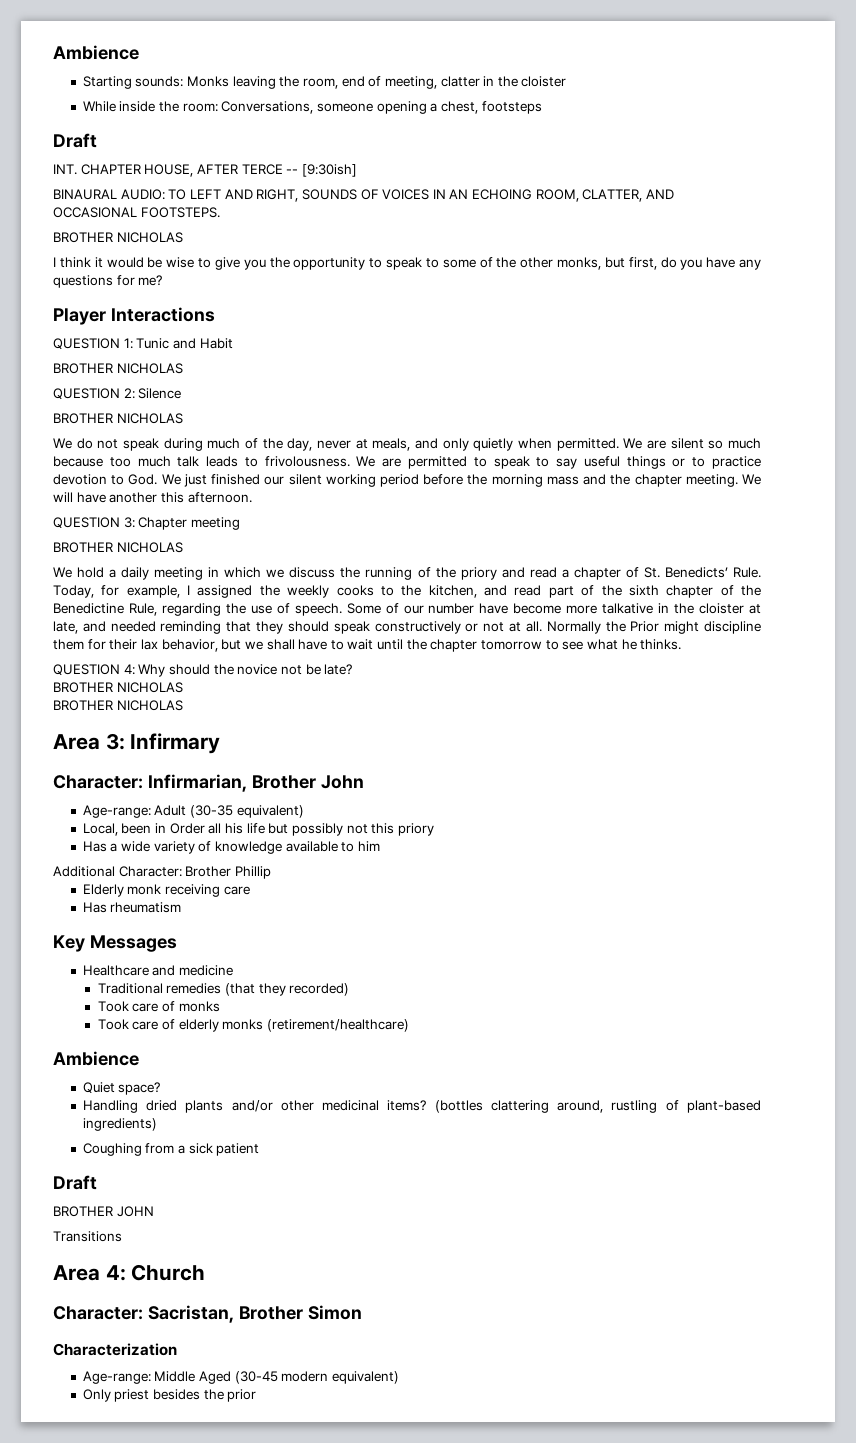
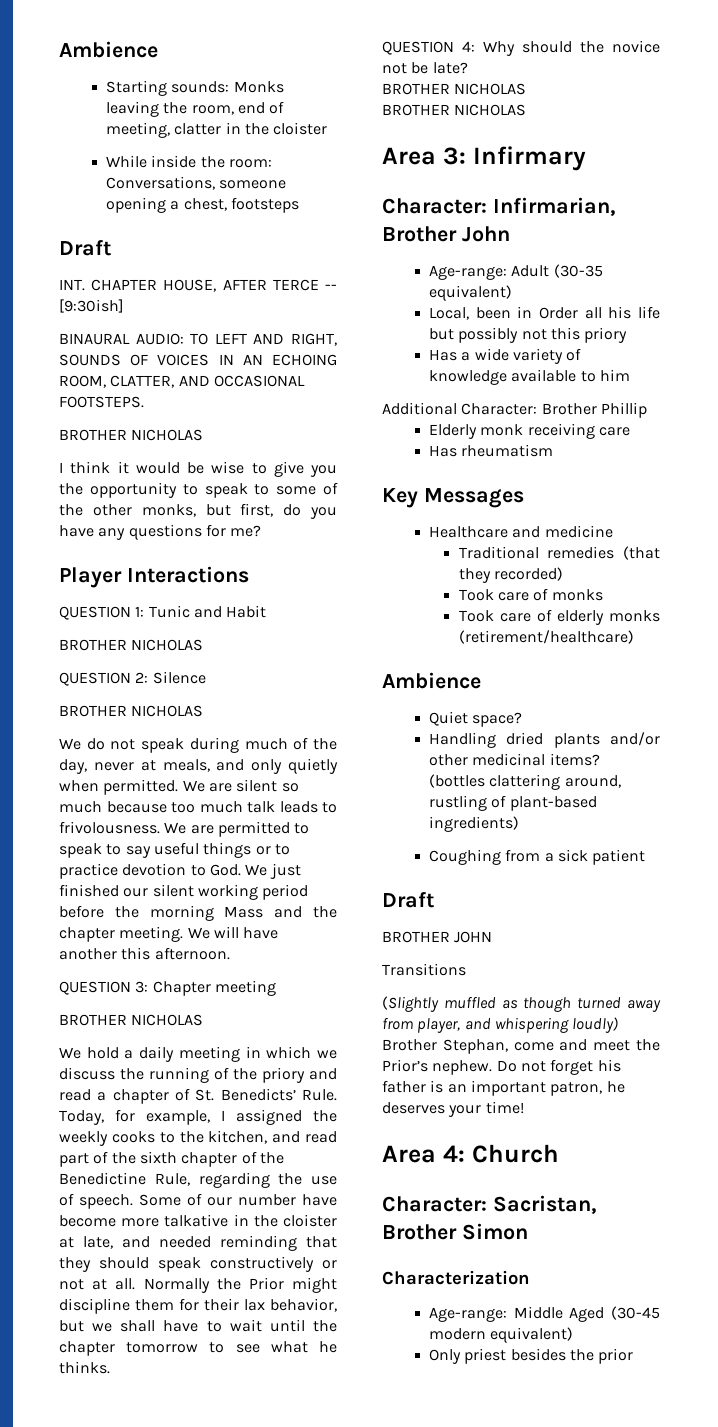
- We are permitted to speak to say useful things or to practice devotion to God. We just finished our silent working period before the morning mass and the chapter meeting.
+ We are permitted to speak to say useful things or to practice devotion to God. We just finished our silent working period before the morning Mass and the chapter meeting.
+ (Slightly muffled as though turned away from player, and whispering loudly) Brother Stephan, come and meet the Prior’s nephew. Do not forget his father is an important patron, he deserves your time!

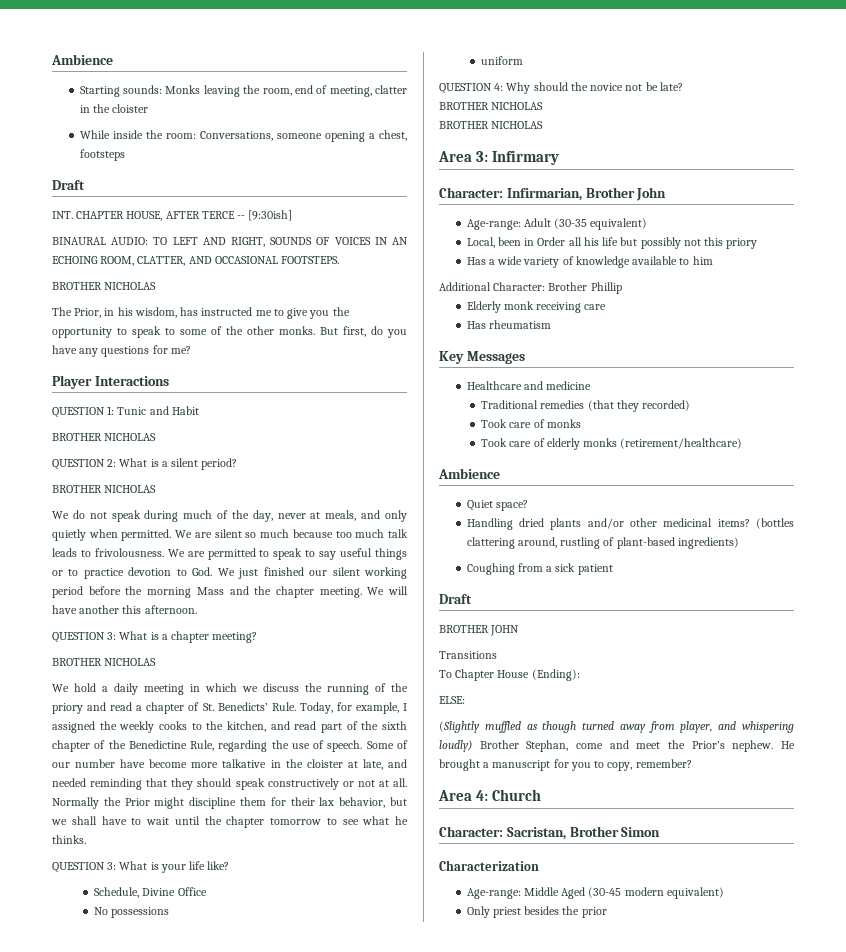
- I think it would be wise to give you the opportunity to speak to some of the other monks, but first, do you have any questions for me?
+ The Prior, in his wisdom, has instructed me to give you the opportunity to speak to some of the other monks. But first, do you have any questions for me?
- QUESTION 2: Silence
+ QUESTION 2: What is a silent period?
- QUESTION 3: Chapter meeting
+ QUESTION 3: What is a chapter meeting?
+ QUESTION 3: What is your life like?
+ Schedule, Divine Office
+ No possessions
+ uniform
+ To Chapter House (Ending):
+ ELSE:
- Do not forget his father is an important patron, he deserves your time!
+ He brought a manuscript for you to copy, remember?

